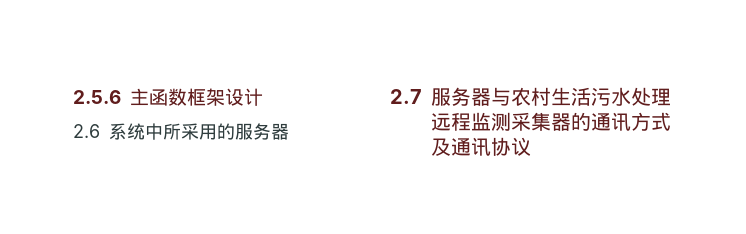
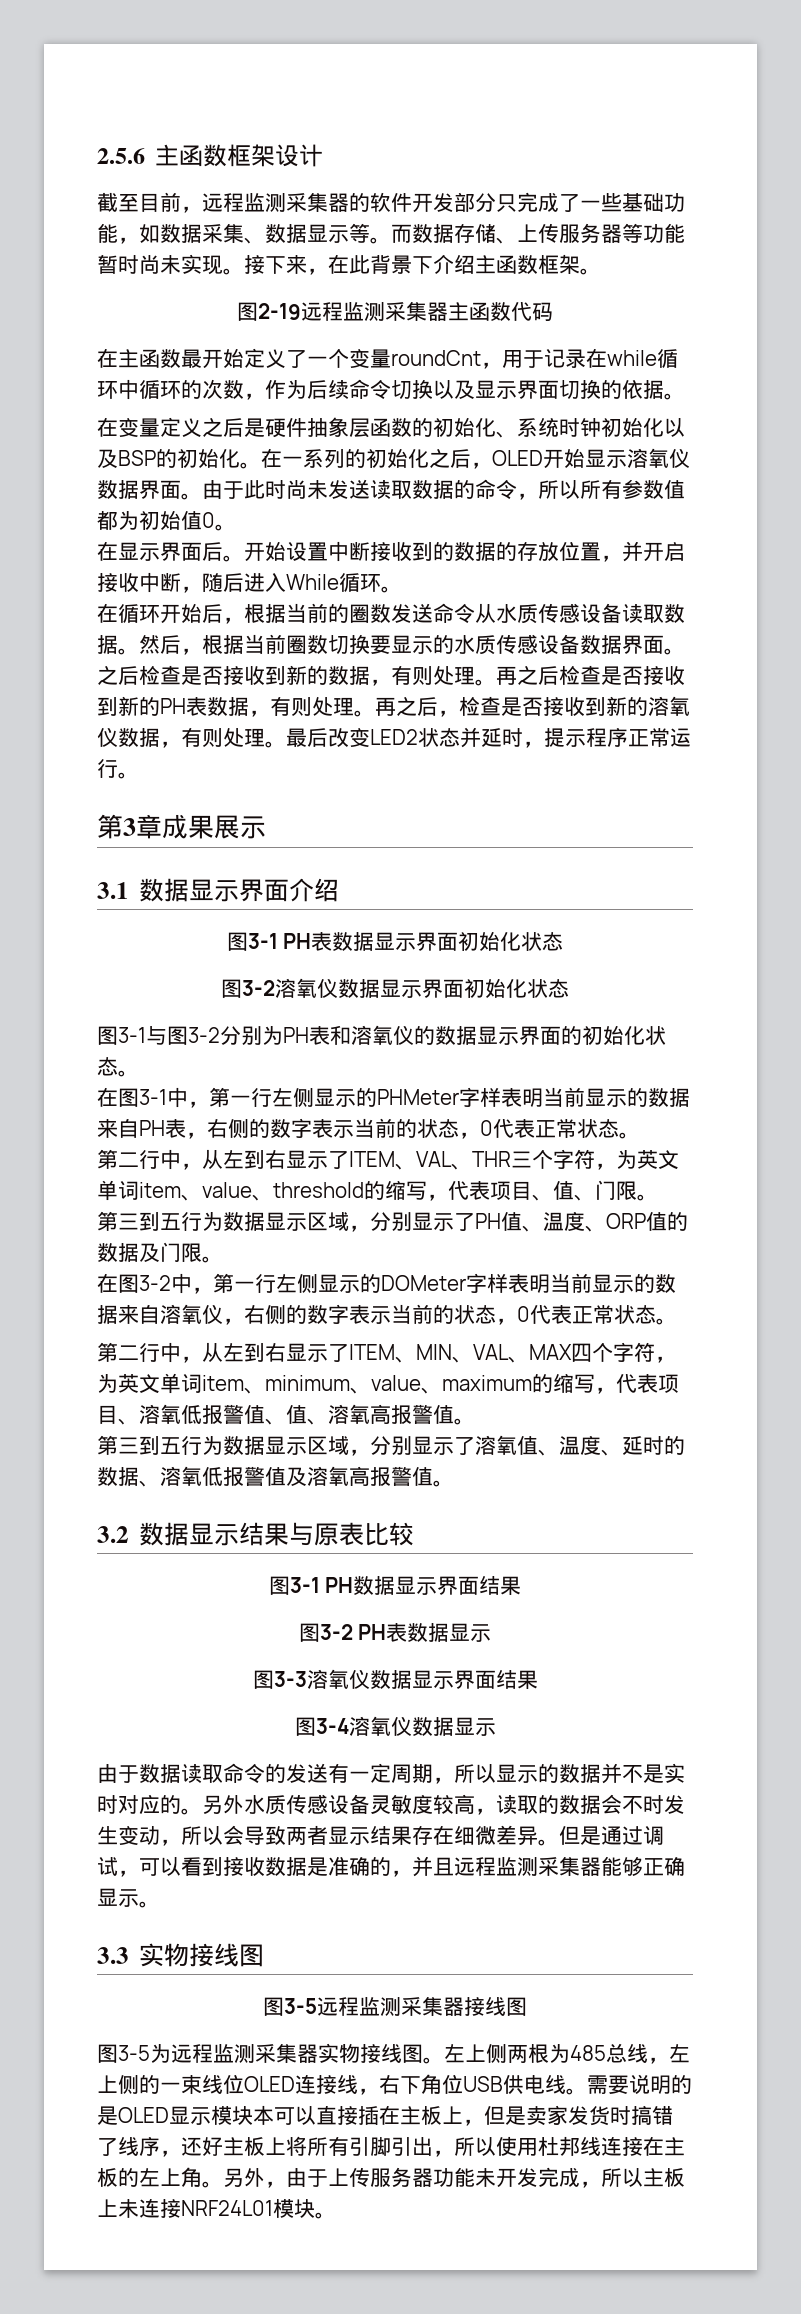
- 2.6系统中所采用的服务器
- 2.7服务器与农村生活污水处理远程监测采集器的通讯方式及通讯协议
+ 截至目前，远程监测采集器的软件开发部分只完成了一些基础功能，如数据采集、数据显示等。而数据存储、上传服务器等功能暂时尚未实现。接下来，在此背景下介绍主函数框架。
+ 图2-19远程监测采集器主函数代码
+ 在主函数最开始定义了一个变量roundCnt，用于记录在while循环中循环的次数，作为后续命令切换以及显示界面切换的依据。
+ 在变量定义之后是硬件抽象层函数的初始化、系统时钟初始化以及BSP的初始化。在一系列的初始化之后，OLED开始显示溶氧仪数据界面。由于此时尚未发送读取数据的命令，所以所有参数值都为初始值0。
+ 在显示界面后。开始设置中断接收到的数据的存放位置，并开启接收中断，随后进入While循环。
+ 在循环开始后，根据当前的圈数发送命令从水质传感设备读取数据。然后，根据当前圈数切换要显示的水质传感设备数据界面。之后检查是否接收到新的数据，有则处理。再之后检查是否接收到新的PH表数据，有则处理。再之后，检查是否接收到新的溶氧仪数据，有则处理。最后改变LED2状态并延时，提示程序正常运行。
+ 第3章成果展示
+ 3.1数据显示界面介绍
+ 图3-1 PH表数据显示界面初始化状态
+ 图3-2溶氧仪数据显示界面初始化状态
+ 图3-1与图3-2分别为PH表和溶氧仪的数据显示界面的初始化状态。
+ 在图3-1中，第一行左侧显示的PHMeter字样表明当前显示的数据来自PH表，右侧的数字表示当前的状态，0代表正常状态。
+ 第二行中，从左到右显示了ITEM、VAL、THR三个字符，为英文单词item、value、threshold的缩写，代表项目、值、门限。
+ 第三到五行为数据显示区域，分别显示了PH值、温度、ORP值的数据及门限。
+ 在图3-2中，第一行左侧显示的DOMeter字样表明当前显示的数据来自溶氧仪，右侧的数字表示当前的状态，0代表正常状态。
+ 第二行中，从左到右显示了ITEM、MIN、VAL、MAX四个字符，为英文单词item、minimum、value、maximum的缩写，代表项目、溶氧低报警值、值、溶氧高报警值。
+ 第三到五行为数据显示区域，分别显示了溶氧值、温度、延时的数据、溶氧低报警值及溶氧高报警值。
+ 3.2数据显示结果与原表比较
+ 图3-1 PH数据显示界面结果
+ 图3-2 PH表数据显示
+ 图3-3溶氧仪数据显示界面结果
+ 图3-4溶氧仪数据显示
+ 由于数据读取命令的发送有一定周期，所以显示的数据并不是实时对应的。另外水质传感设备灵敏度较高，读取的数据会不时发生变动，所以会导致两者显示结果存在细微差异。但是通过调试，可以看到接收数据是准确的，并且远程监测采集器能够正确显示。
+ 3.3实物接线图
+ 图3-5远程监测采集器接线图
+ 图3-5为远程监测采集器实物接线图。左上侧两根为485总线，左上侧的一束线位OLED连接线，右下角位USB供电线。需要说明的是OLED显示模块本可以直接插在主板上，但是卖家发货时搞错了线序，还好主板上将所有引脚引出，所以使用杜邦线连接在主板的左上角。另外，由于上传服务器功能未开发完成，所以主板上未连接NRF24L01模块。

